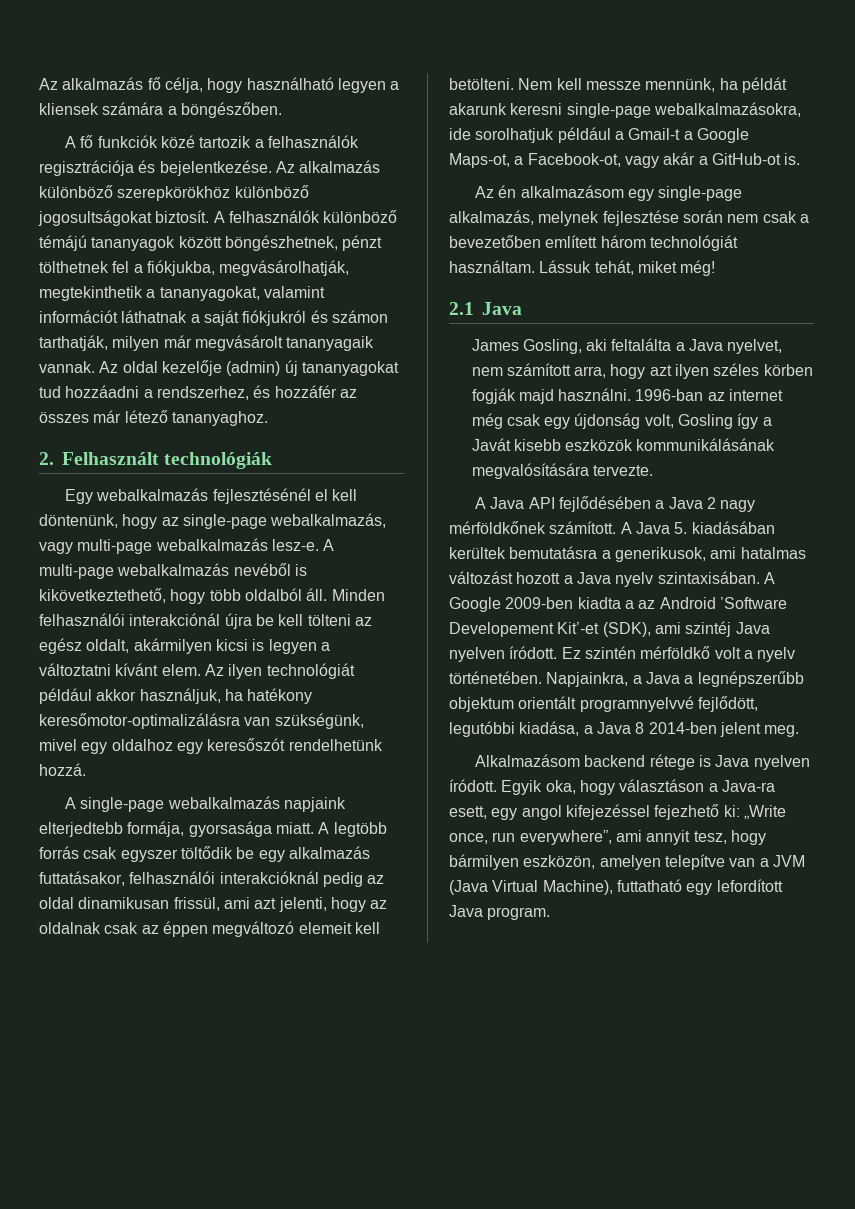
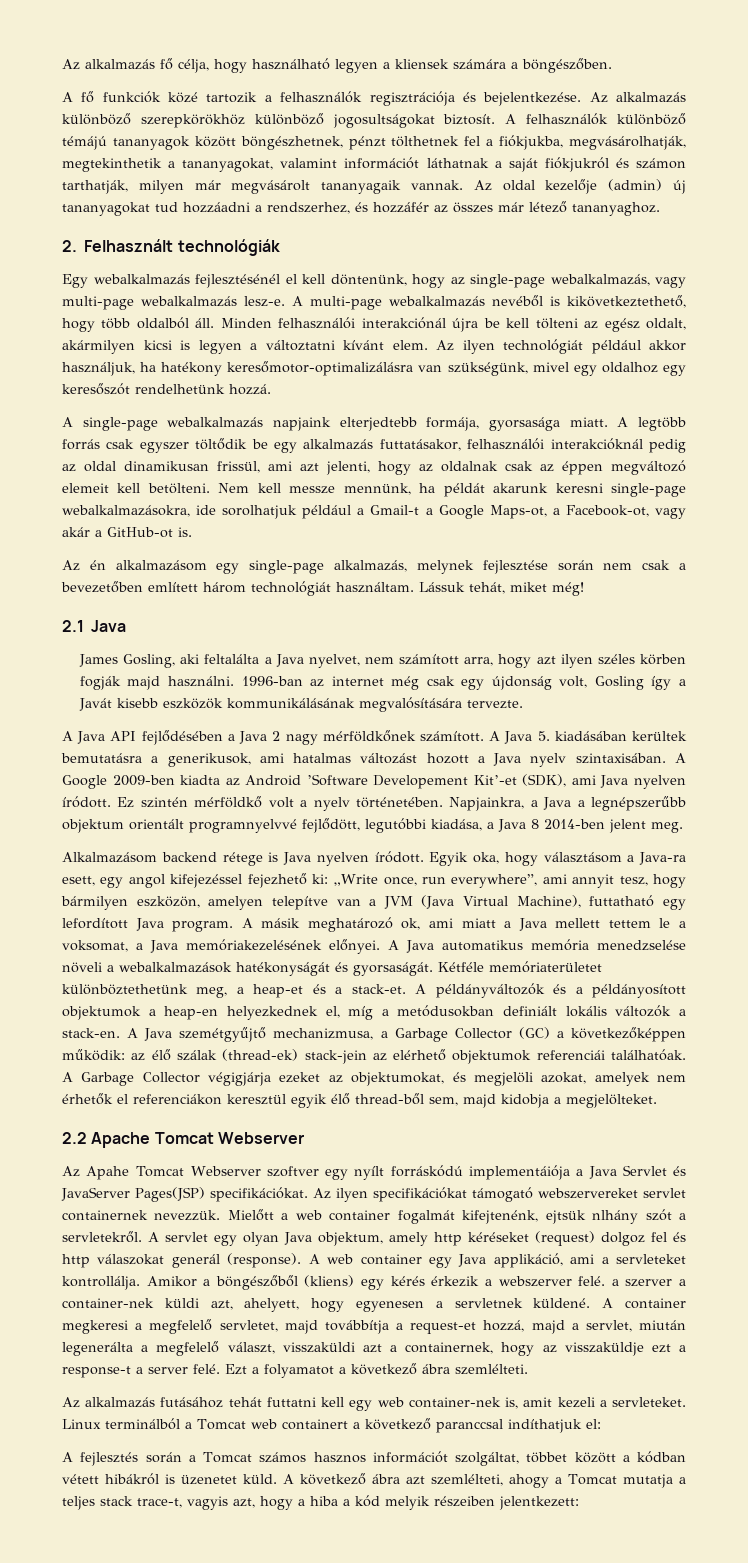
- A Google 2009-ben kiadta a az Android ’Software Developement Kit’-et (SDK), ami szintéj Java nyelven íródott.
+ A Google 2009-ben kiadta az Android ’Software Developement Kit’-et (SDK), ami Java nyelven íródott.
- Egyik oka, hogy választáson a Java-ra esett, egy angol kifejezéssel fejezhető ki: „Write once, run everywhere”, ami annyit tesz, hogy bármilyen eszközön, amelyen telepítve van a JVM (Java Virtual Machine), futtatható egy lefordított Java program.
+ Egyik oka, hogy választásom a Java-ra esett, egy angol kifejezéssel fejezhető ki: „Write once, run everywhere”, ami annyit tesz, hogy bármilyen eszközön, amelyen telepítve van a JVM (Java Virtual Machine), futtatható egy lefordított Java program.
+ A másik meghatározó ok, ami miatt a Java mellett tettem le a voksomat, a Java memóriakezelésének előnyei. A Java automatikus memória menedzselése növeli a webalkalmazások hatékonyságát és gyorsaságát. Kétféle memóriaterületet különböztethetünk meg, a heap-et és a stack-et. A példányváltozók és a példányosított objektumok a heap-en helyezkednek el, míg a metódusokban definiált lokális változók a stack-en. A Java szemétgyűjtő mechanizmusa, a Garbage Collector (GC) a következőképpen működik: az élő szálak (thread-ek) stack-jein az elérhető objektumok referenciái találhatóak. A Garbage Collector végigjárja ezeket az objektumokat, és megjelöli azokat, amelyek nem érhetők el referenciákon keresztül egyik élő thread-ből sem, majd kidobja a megjelölteket.
+ 2.2 Apache Tomcat Webserver
+ Az Apahe Tomcat Webserver szoftver egy nyílt forráskódú implementáiója a Java Servlet és JavaServer Pages(JSP) specifikációkat. Az ilyen specifikációkat támogató webszervereket servlet containernek nevezzük. Mielőtt a web container fogalmát kifejtenénk, ejtsük nlhány szót a servletekről. A servlet egy olyan Java objektum, amely http kéréseket (request) dolgoz fel és http válaszokat generál (response). A web container egy Java applikáció, ami a servleteket kontrollálja. Amikor a böngészőből (kliens) egy kérés érkezik a webszerver felé. a szerver a container-nek küldi azt, ahelyett, hogy egyenesen a servletnek küldené. A container megkeresi a megfelelő servletet, majd továbbítja a request-et hozzá, majd a servlet, miután legenerálta a megfelelő választ, visszaküldi azt a containernek, hogy az visszaküldje ezt a response-t a server felé. Ezt a folyamatot a következő ábra szemlélteti.
+ Az alkalmazás futásához tehát futtatni kell egy web container-nek is, amit kezeli a servleteket. Linux terminálból a Tomcat web containert a következő paranccsal indíthatjuk el:
+ A fejlesztés során a Tomcat számos hasznos információt szolgáltat, többet között a kódban vétett hibákról is üzenetet küld. A következő ábra azt szemlélteti, ahogy a Tomcat mutatja a teljes stack trace-t, vagyis azt, hogy a hiba a kód melyik részeiben jelentkezett:

